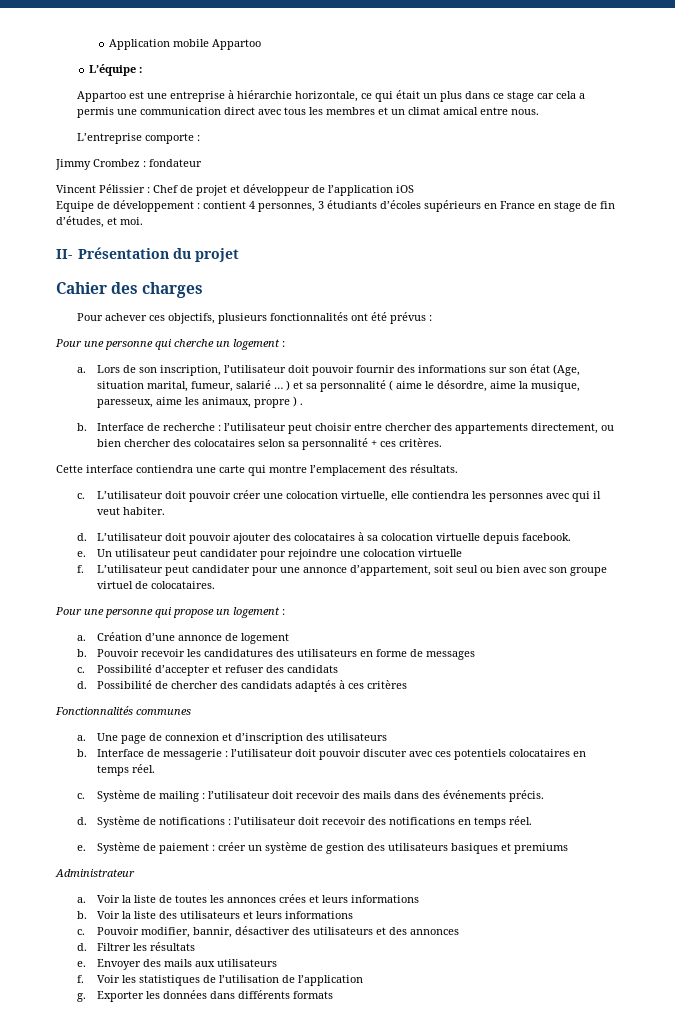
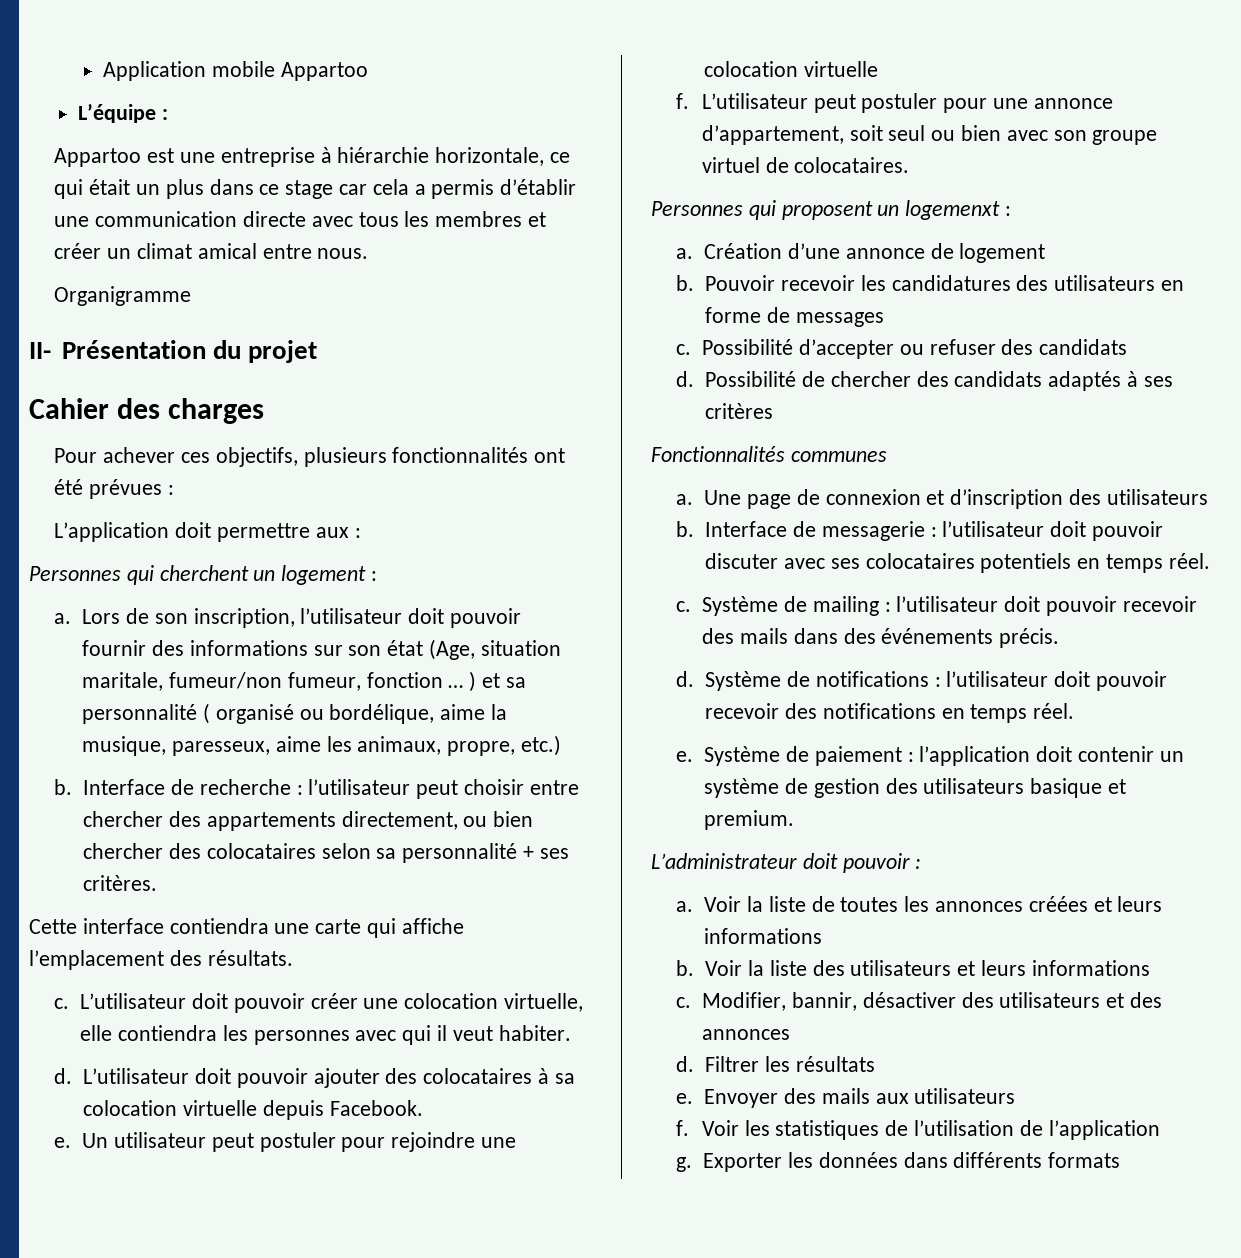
- Appartoo est une entreprise à hiérarchie horizontale, ce qui était un plus dans ce stage car cela a permis une communication direct avec tous les membres et un climat amical entre nous.
+ Appartoo est une entreprise à hiérarchie horizontale, ce qui était un plus dans ce stage car cela a permis d’établir une communication directe avec tous les membres et créer un climat amical entre nous.
- L’entreprise comporte :
- Jimmy Crombez : fondateur
- Vincent Pélissier : Chef de projet et développeur de l’application iOS
- Equipe de développement : contient 4 personnes, 3 étudiants d’écoles supérieurs en France en stage de fin d’études, et moi.
+ Organigramme
- Pour achever ces objectifs, plusieurs fonctionnalités ont été prévus :
- Pour une personne qui cherche un logement :
+ Pour achever ces objectifs, plusieurs fonctionnalités ont été prévues :
+ L’application doit permettre aux :
+ Personnes qui cherchent un logement :
- Lors de son inscription, l’utilisateur doit pouvoir fournir des informations sur son état (Age, situation marital, fumeur, salarié … ) et sa personnalité ( aime le désordre, aime la musique, paresseux, aime les animaux, propre ) .
+ Lors de son inscription, l’utilisateur doit pouvoir fournir des informations sur son état (Age, situation maritale, fumeur/non fumeur, fonction … ) et sa personnalité ( organisé ou bordélique, aime la musique, paresseux, aime les animaux, propre, etc.)
- Interface de recherche : l’utilisateur peut choisir entre chercher des appartements directement, ou bien chercher des colocataires selon sa personnalité + ces critères.
+ Interface de recherche : l’utilisateur peut choisir entre chercher des appartements directement, ou bien chercher des colocataires selon sa personnalité + ses critères.
- Cette interface contiendra une carte qui montre l’emplacement des résultats.
+ Cette interface contiendra une carte qui affiche l’emplacement des résultats.
- L’utilisateur doit pouvoir ajouter des colocataires à sa colocation virtuelle depuis facebook.
+ L’utilisateur doit pouvoir ajouter des colocataires à sa colocation virtuelle depuis Facebook.
- Un utilisateur peut candidater pour rejoindre une colocation virtuelle
+ Un utilisateur peut postuler pour rejoindre une colocation virtuelle
- L’utilisateur peut candidater pour une annonce d’appartement, soit seul ou bien avec son groupe virtuel de colocataires.
+ L’utilisateur peut postuler pour une annonce d’appartement, soit seul ou bien avec son groupe virtuel de colocataires.
- Pour une personne qui propose un logement :
+ Personnes qui proposent un logemenxt :
- Possibilité d’accepter et refuser des candidats
+ Possibilité d’accepter ou refuser des candidats
- Possibilité de chercher des candidats adaptés à ces critères
+ Possibilité de chercher des candidats adaptés à ses critères
- Interface de messagerie : l’utilisateur doit pouvoir discuter avec ces potentiels colocataires en temps réel.
+ Interface de messagerie : l’utilisateur doit pouvoir discuter avec ses colocataires potentiels en temps réel.
- Système de mailing : l’utilisateur doit recevoir des mails dans des événements précis.
+ Système de mailing : l’utilisateur doit pouvoir recevoir des mails dans des événements précis.
- Système de notifications : l’utilisateur doit recevoir des notifications en temps réel.
+ Système de notifications : l’utilisateur doit pouvoir recevoir des notifications en temps réel.
- Système de paiement : créer un système de gestion des utilisateurs basiques et premiums
- Administrateur
+ Système de paiement : l’application doit contenir un système de gestion des utilisateurs basique et premium.
+ L’administrateur doit pouvoir :
- Voir la liste de toutes les annonces crées et leurs informations
+ Voir la liste de toutes les annonces créées et leurs informations
- Pouvoir modifier, bannir, désactiver des utilisateurs et des annonces
+ Modifier, bannir, désactiver des utilisateurs et des annonces

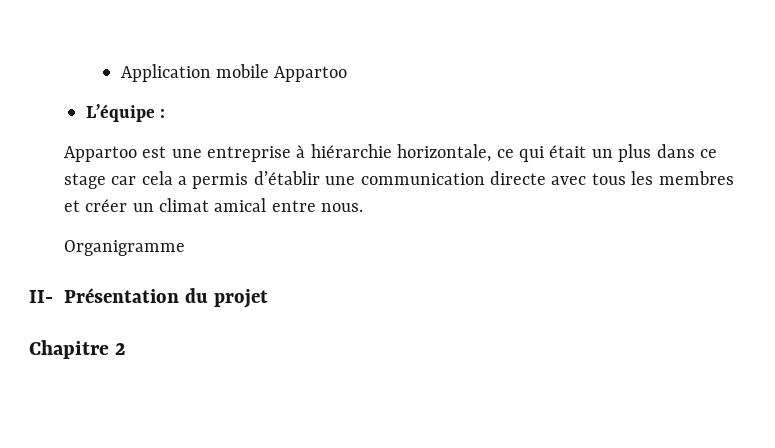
- Cahier des charges
- Pour achever ces objectifs, plusieurs fonctionnalités ont été prévues :
- L’application doit permettre aux :
- Personnes qui cherchent un logement :
- a. Lors de son inscription, l’utilisateur doit pouvoir fournir des informations sur son état (Age, situation maritale, fumeur/non fumeur, fonction … ) et sa personnalité ( organisé ou bordélique, aime la musique, paresseux, aime les animaux, propre, etc.)
- b. Interface de recherche : l’utilisateur peut choisir entre chercher des appartements directement, ou bien chercher des colocataires selon sa personnalité + ses critères.
- Cette interface contiendra une carte qui affiche l’emplacement des résultats.
- c. L’utilisateur doit pouvoir créer une colocation virtuelle, elle contiendra les personnes avec qui il veut habiter.
- d. L’utilisateur doit pouvoir ajouter des colocataires à sa colocation virtuelle depuis Facebook.
- e. Un utilisateur peut postuler pour rejoindre une colocation virtuelle
- f. L’utilisateur peut postuler pour une annonce d’appartement, soit seul ou bien avec son groupe virtuel de colocataires.
- Personnes qui proposent un logemenxt :
- a. Création d’une annonce de logement
- b. Pouvoir recevoir les candidatures des utilisateurs en forme de messages
- c. Possibilité d’accepter ou refuser des candidats
- d. Possibilité de chercher des candidats adaptés à ses critères
- Fonctionnalités communes
- a. Une page de connexion et d’inscription des utilisateurs
- b. Interface de messagerie : l’utilisateur doit pouvoir discuter avec ses colocataires potentiels en temps réel.
- c. Système de mailing : l’utilisateur doit pouvoir recevoir des mails dans des événements précis.
- d. Système de notifications : l’utilisateur doit pouvoir recevoir des notifications en temps réel.
- e. Système de paiement : l’application doit contenir un système de gestion des utilisateurs basique et premium.
- L’administrateur doit pouvoir :
- a. Voir la liste de toutes les annonces créées et leurs informations
- b. Voir la liste des utilisateurs et leurs informations
- c. Modifier, bannir, désactiver des utilisateurs et des annonces
- d. Filtrer les résultats
- e. Envoyer des mails aux utilisateurs
- f. Voir les statistiques de l’utilisation de l’application
- g. Exporter les données dans différents formats
+ Chapitre 2

